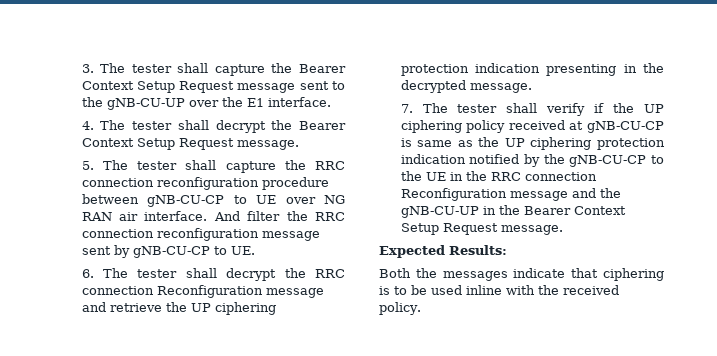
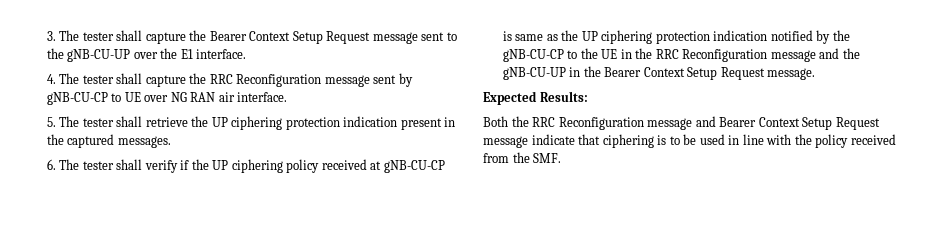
- 4. The tester shall decrypt the Bearer Context Setup Request message.
- 5. The tester shall capture the RRC connection reconfiguration procedure between gNB-CU-CP to UE over NG RAN air interface. And filter the RRC connection reconfiguration message sent by gNB-CU-CP to UE.
- 6. The tester shall decrypt the RRC connection Reconfiguration message and retrieve the UP ciphering protection indication presenting in the decrypted message.
- 7. The tester shall verify if the UP ciphering policy received at gNB-CU-CP is same as the UP ciphering protection indication notified by the gNB-CU-CP to the UE in the RRC connection Reconfiguration message and the gNB-CU-UP in the Bearer Context Setup Request message.
+ 4. The tester shall capture the RRC Reconfiguration message sent by gNB-CU-CP to UE over NG RAN air interface.
+ 5. The tester shall retrieve the UP ciphering protection indication present in the captured messages.
+ 6. The tester shall verify if the UP ciphering policy received at gNB-CU-CP is same as the UP ciphering protection indication notified by the gNB-CU-CP to the UE in the RRC Reconfiguration message and the gNB-CU-UP in the Bearer Context Setup Request message.
- Both the messages indicate that ciphering is to be used inline with the received policy.
+ Both the RRC Reconfiguration message and Bearer Context Setup Request message indicate that ciphering is to be used in line with the policy received from the SMF.

